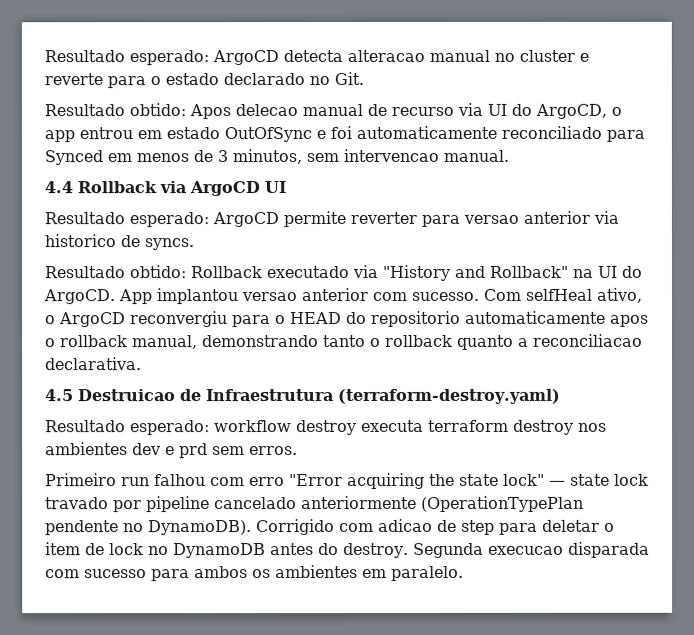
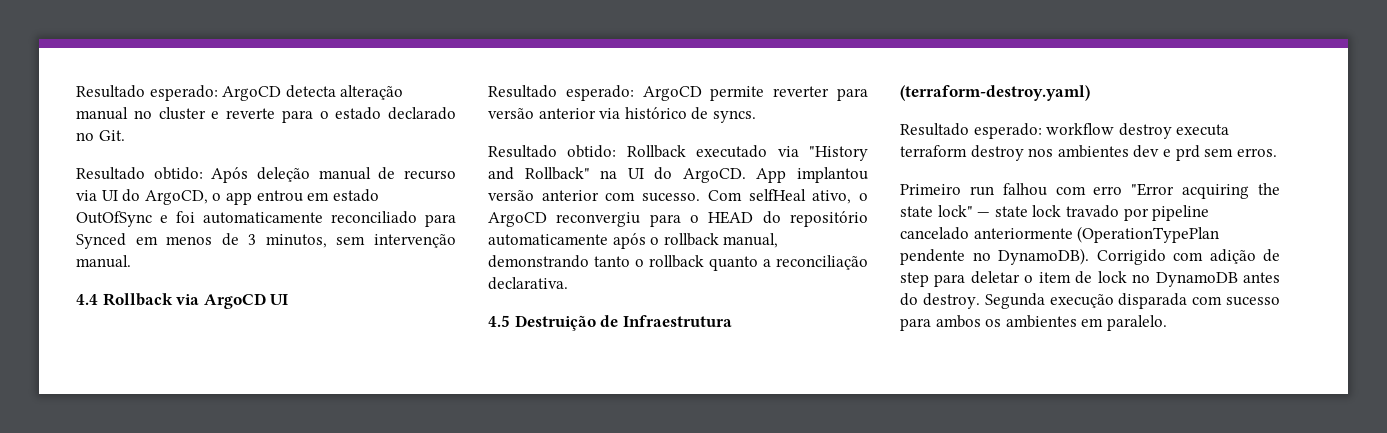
- Resultado esperado: ArgoCD detecta alteracao manual no cluster e reverte para o estado declarado no Git.
+ Resultado esperado: ArgoCD detecta alteração manual no cluster e reverte para o estado declarado no Git.
- Resultado obtido: Apos delecao manual de recurso via UI do ArgoCD, o app entrou em estado OutOfSync e foi automaticamente reconciliado para Synced em menos de 3 minutos, sem intervencao manual.
+ Resultado obtido: Após deleção manual de recurso via UI do ArgoCD, o app entrou em estado OutOfSync e foi automaticamente reconciliado para Synced em menos de 3 minutos, sem intervenção manual.
- Resultado esperado: ArgoCD permite reverter para versao anterior via historico de syncs.
+ Resultado esperado: ArgoCD permite reverter para versão anterior via histórico de syncs.
- App implantou versao anterior com sucesso.
+ App implantou versão anterior com sucesso.
- Com selfHeal ativo, o ArgoCD reconvergiu para o HEAD do repositorio automaticamente apos o rollback manual, demonstrando tanto o rollback quanto a reconciliacao declarativa.
+ Com selfHeal ativo, o ArgoCD reconvergiu para o HEAD do repositório automaticamente após o rollback manual, demonstrando tanto o rollback quanto a reconciliação declarativa.
- 4.5 Destruicao de Infraestrutura (terraform-destroy.yaml)
+ 4.5 Destruição de Infraestrutura (terraform-destroy.yaml)
- Corrigido com adicao de step para deletar o item de lock no DynamoDB antes do destroy.
+ Corrigido com adição de step para deletar o item de lock no DynamoDB antes do destroy.
- Segunda execucao disparada com sucesso para ambos os ambientes em paralelo.
+ Segunda execução disparada com sucesso para ambos os ambientes em paralelo.

